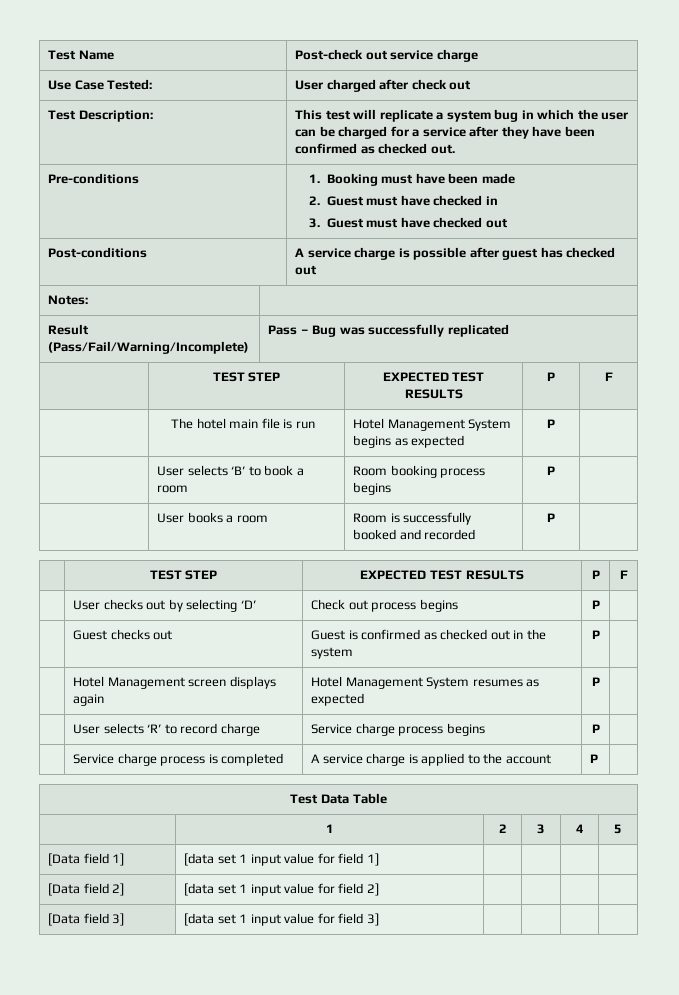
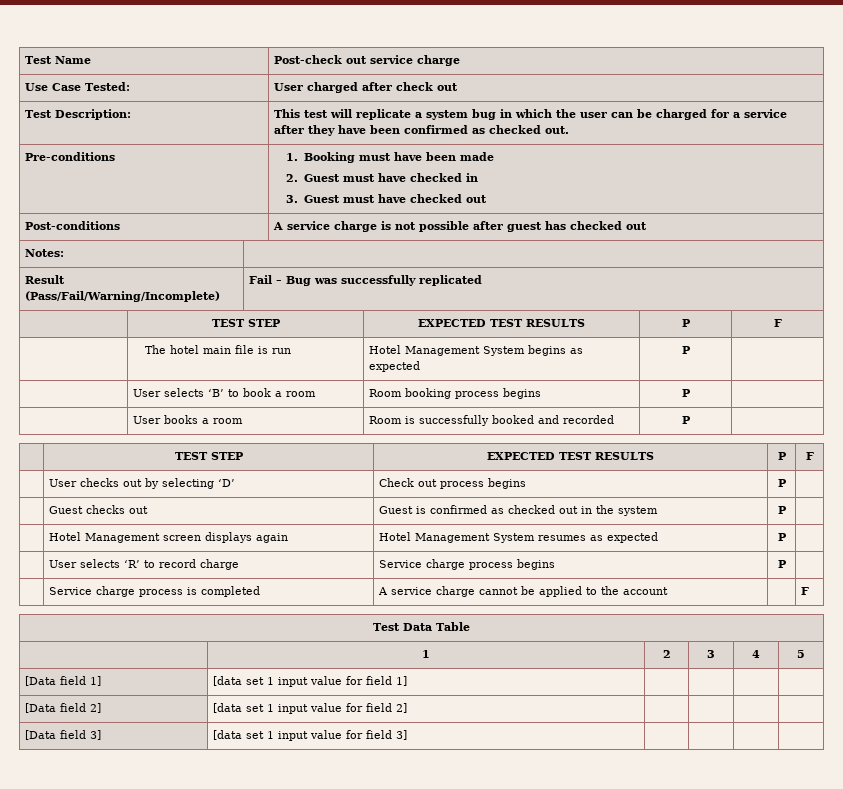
- Post-conditions | A service charge is possible after guest has checked out
+ Post-conditions | A service charge is not possible after guest has checked out
- Result (Pass/Fail/Warning/Incomplete) | Pass – Bug was successfully replicated
+ Result (Pass/Fail/Warning/Incomplete) | Fail – Bug was successfully replicated
- | Service charge process is completed | A service charge is applied to the account | P |
+ | Service charge process is completed | A service charge cannot be applied to the account | | F

